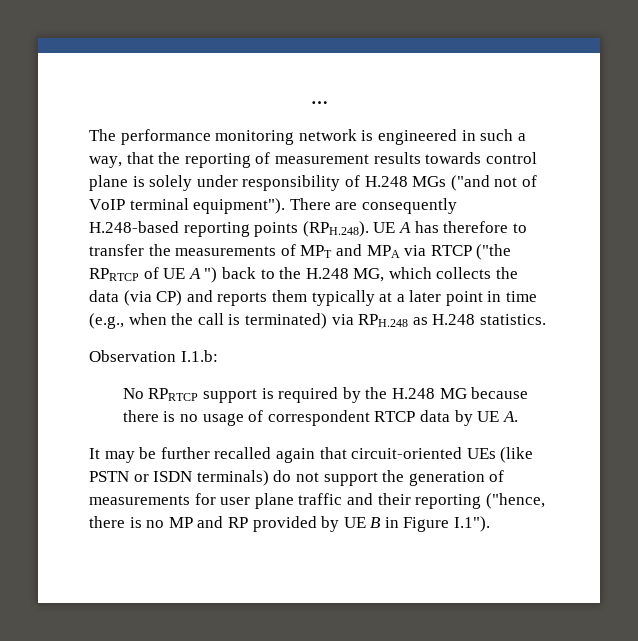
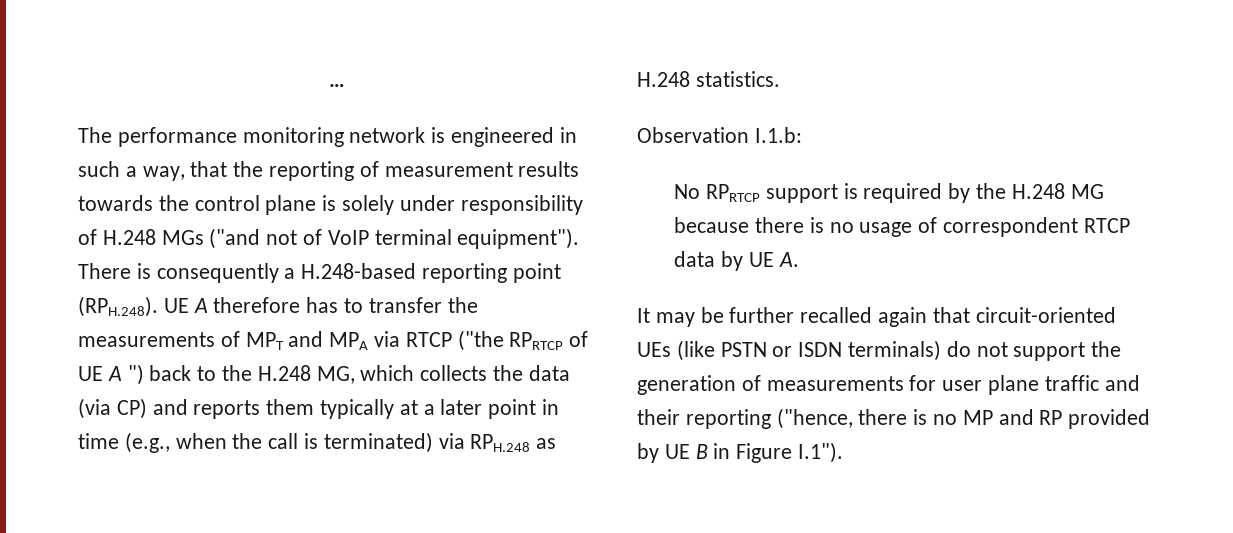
- The performance monitoring network is engineered in such a way, that the reporting of measurement results towards control plane is solely under responsibility of H.248 MGs ("and not of VoIP terminal equipment").
+ The performance monitoring network is engineered in such a way, that the reporting of measurement results towards the control plane is solely under responsibility of H.248 MGs ("and not of VoIP terminal equipment").
- There are consequently H.248-based reporting points (RPH.248). UE A has therefore to transfer the measurements of MPT and MPA via RTCP ("the RPRTCP of UE A ") back to the H.248 MG, which collects the data (via CP) and reports them typically at a later point in time (e.g., when the call is terminated) via RPH.248 as H.248 statistics.
+ There is consequently a H.248-based reporting point (RPH.248). UE A therefore has to transfer the measurements of MPT and MPA via RTCP ("the RPRTCP of UE A ") back to the H.248 MG, which collects the data (via CP) and reports them typically at a later point in time (e.g., when the call is terminated) via RPH.248 as H.248 statistics.

